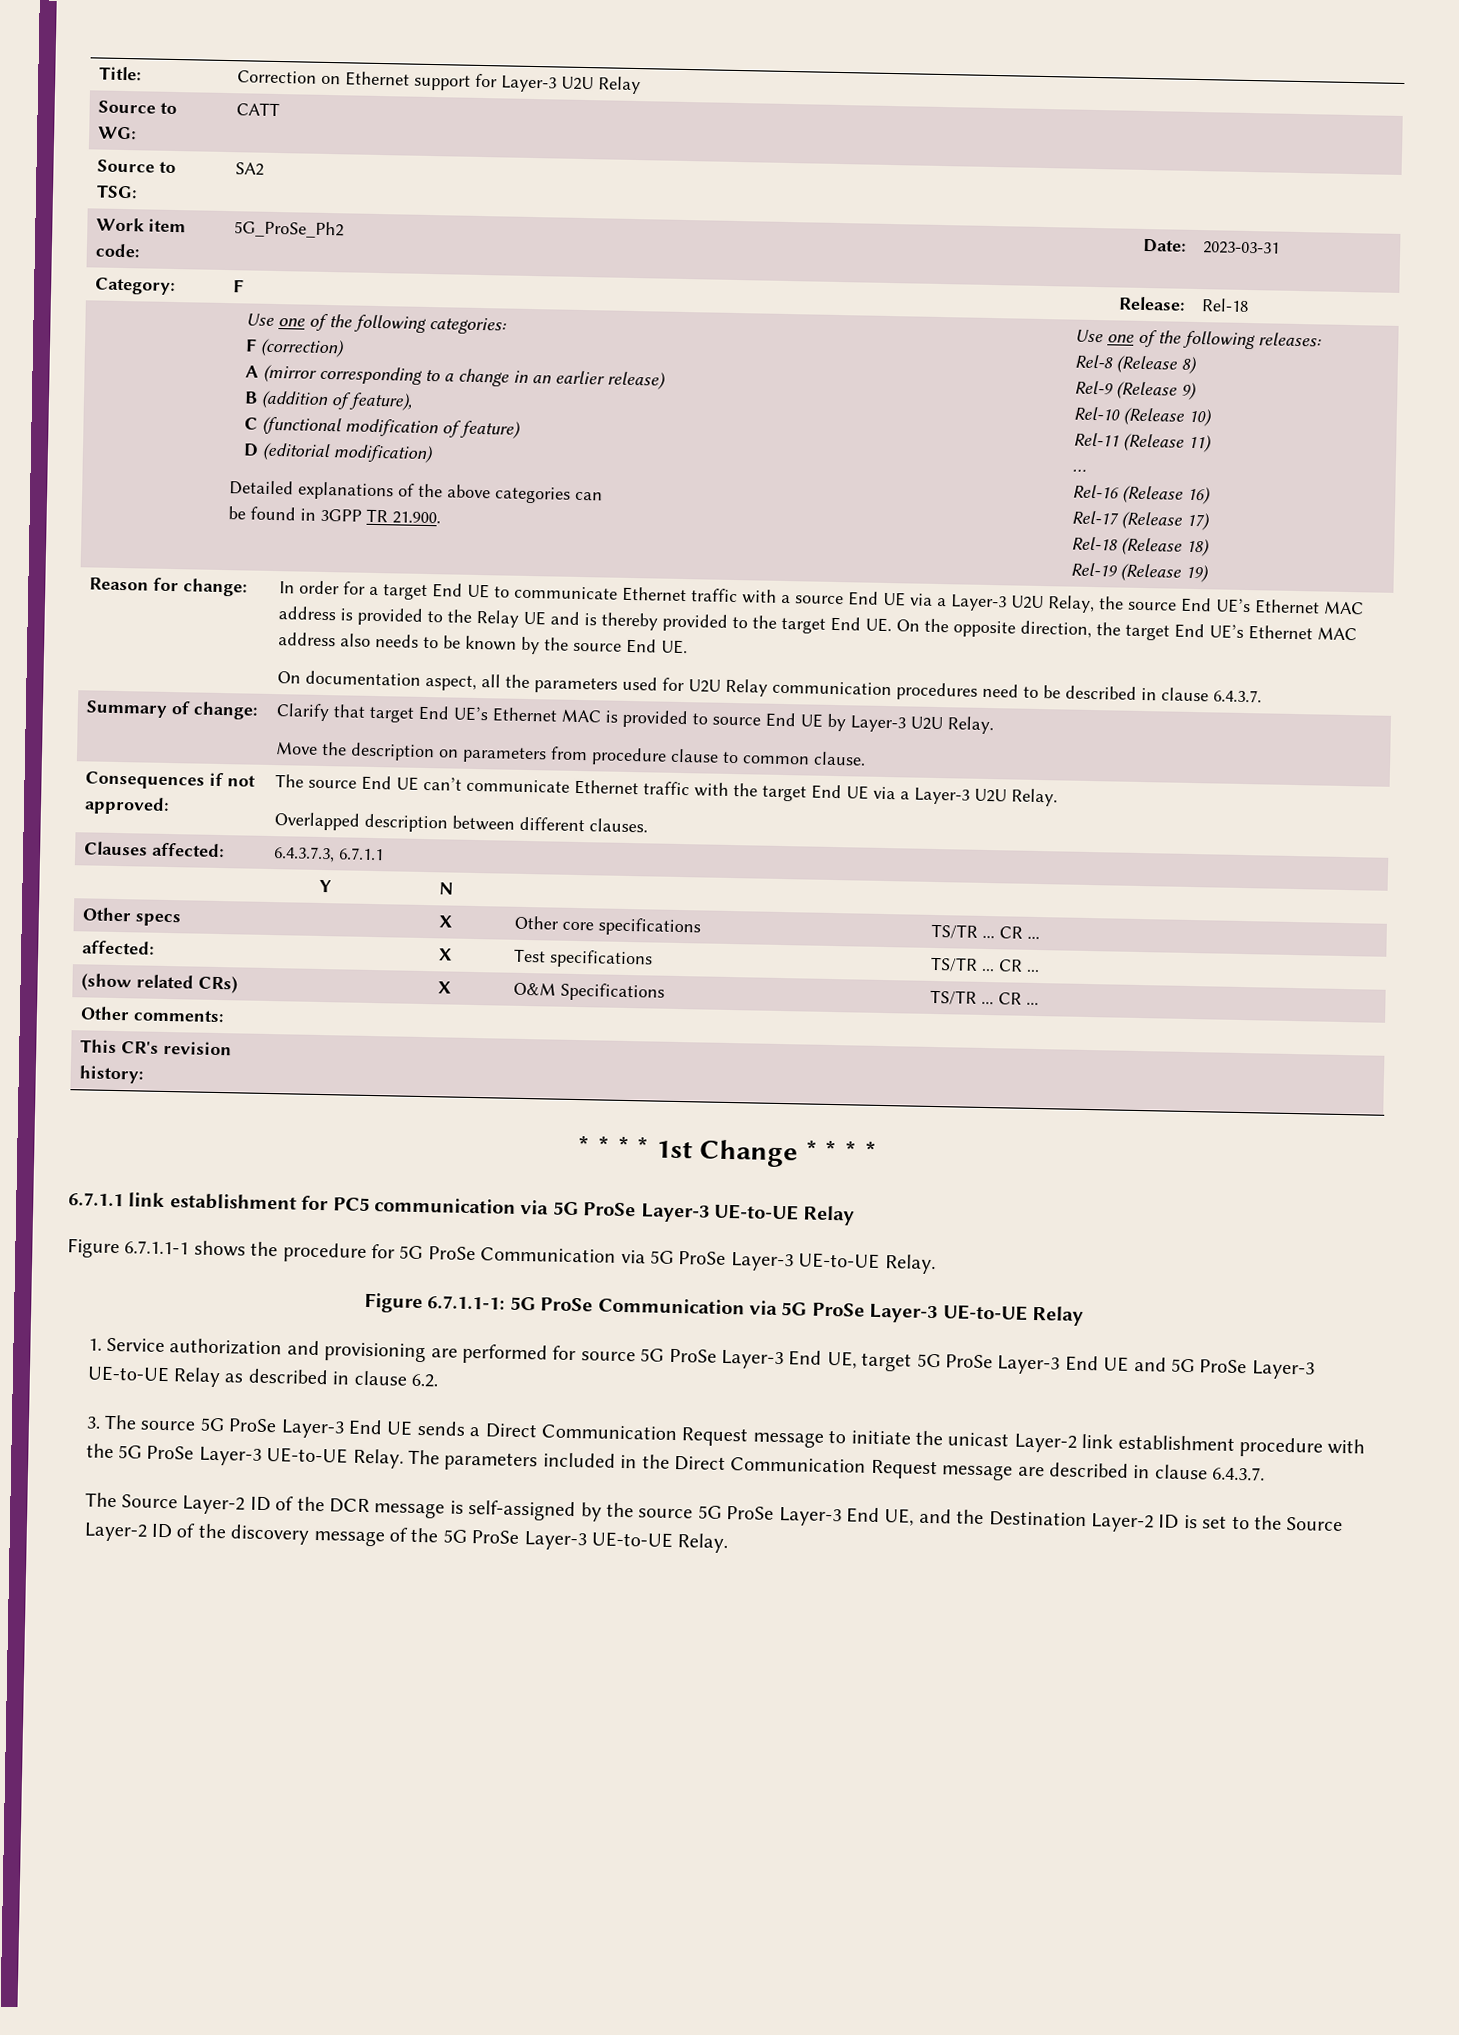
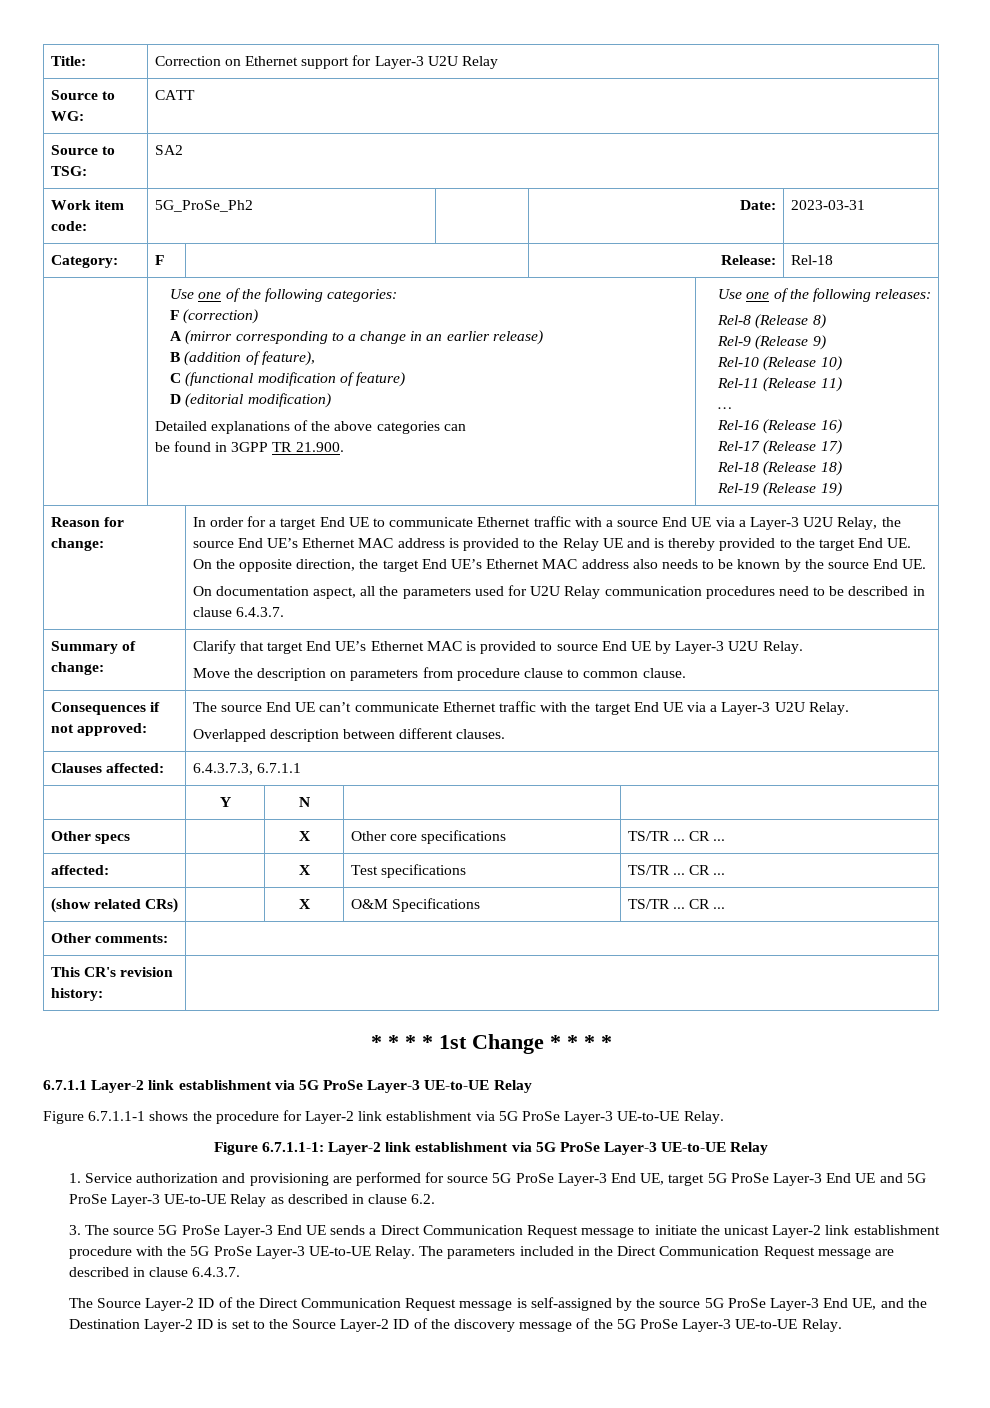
- 6.7.1.1 link establishment for PC5 communication via 5G ProSe Layer-3 UE-to-UE Relay
+ 6.7.1.1 Layer-2 link establishment via 5G ProSe Layer-3 UE-to-UE Relay
- Figure 6.7.1.1-1 shows the procedure for 5G ProSe Communication via 5G ProSe Layer-3 UE-to-UE Relay.
+ Figure 6.7.1.1-1 shows the procedure for Layer-2 link establishment via 5G ProSe Layer-3 UE-to-UE Relay.
- Figure 6.7.1.1-1: 5G ProSe Communication via 5G ProSe Layer-3 UE-to-UE Relay
+ Figure 6.7.1.1-1: Layer-2 link establishment via 5G ProSe Layer-3 UE-to-UE Relay
- The Source Layer-2 ID of the DCR message is self-assigned by the source 5G ProSe Layer-3 End UE, and the Destination Layer-2 ID is set to the Source Layer-2 ID of the discovery message of the 5G ProSe Layer-3 UE-to-UE Relay.
+ The Source Layer-2 ID of the Direct Communication Request message is self-assigned by the source 5G ProSe Layer-3 End UE, and the Destination Layer-2 ID is set to the Source Layer-2 ID of the discovery message of the 5G ProSe Layer-3 UE-to-UE Relay.

